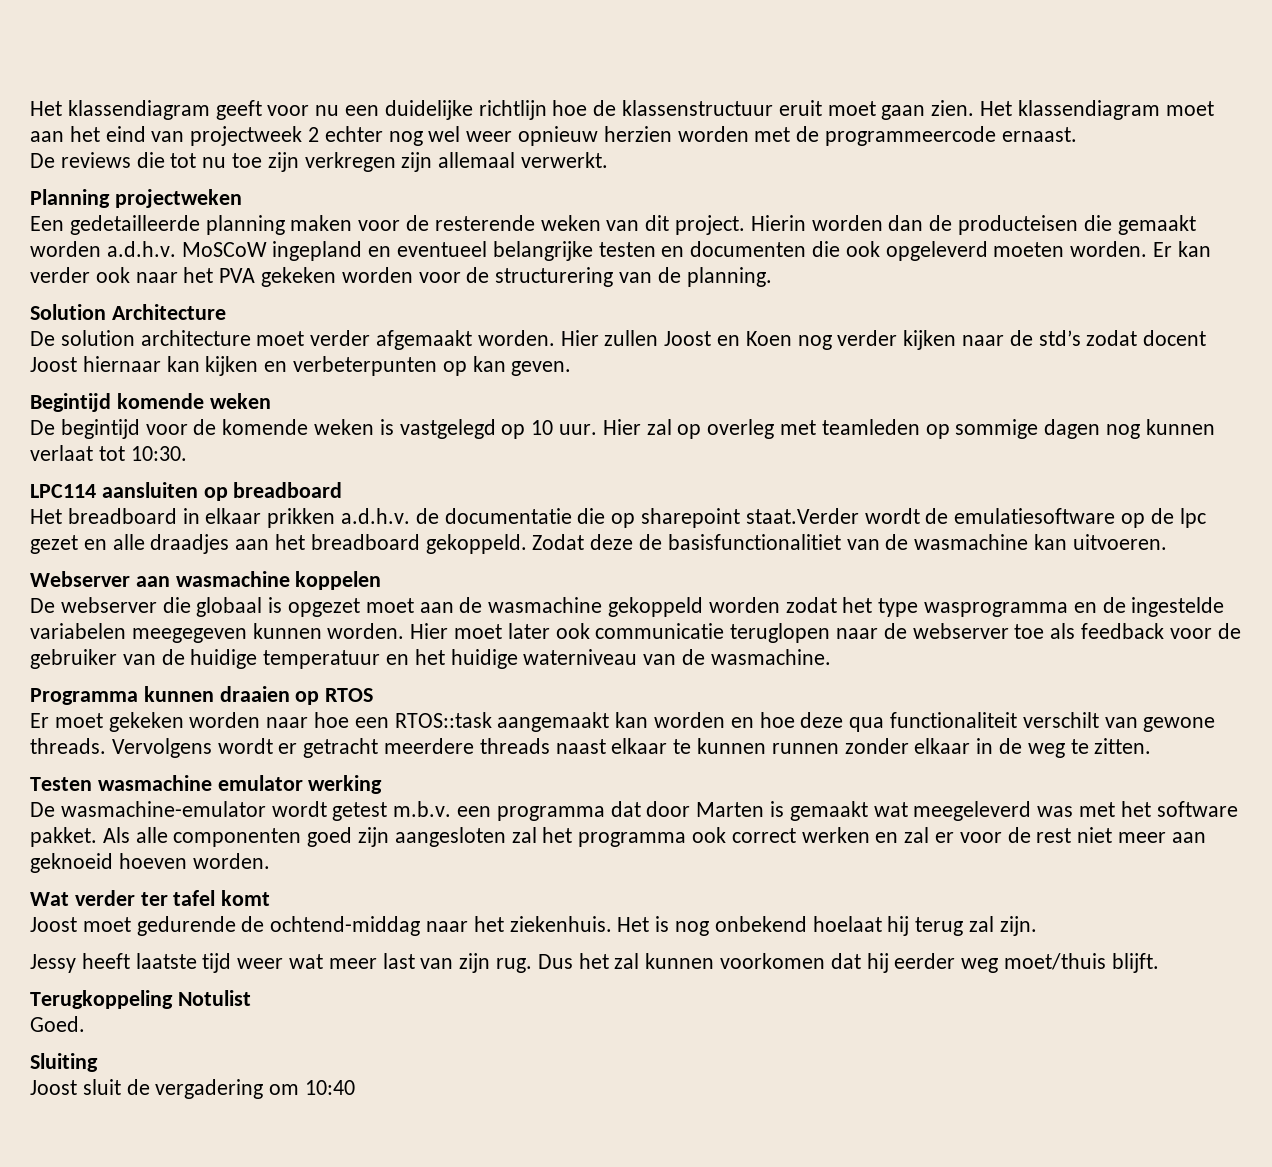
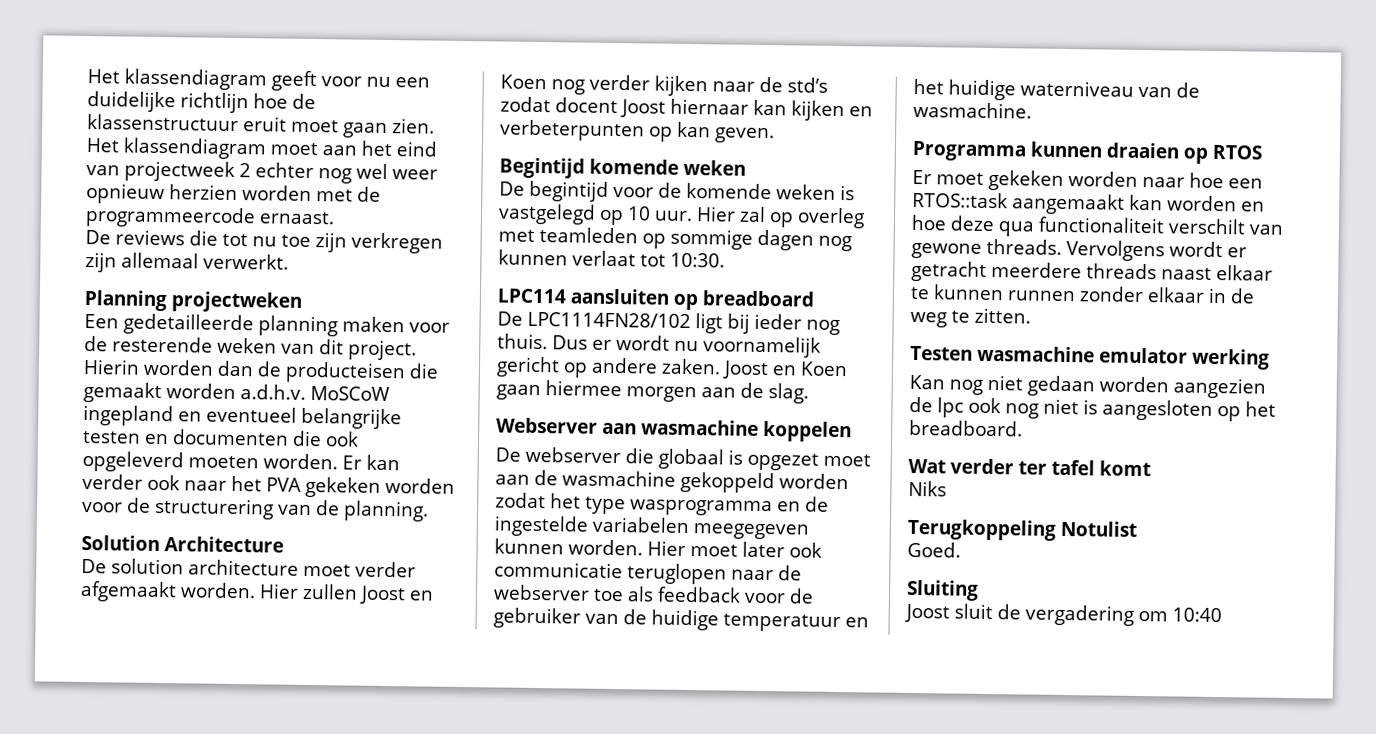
- Het breadboard in elkaar prikken a.d.h.v. de documentatie die op sharepoint staat.Verder wordt de emulatiesoftware op de lpc gezet en alle draadjes aan het breadboard gekoppeld. Zodat deze de basisfunctionalitiet van de wasmachine kan uitvoeren.
+ De LPC1114FN28/102 ligt bij ieder nog thuis. Dus er wordt nu voornamelijk gericht op andere zaken. Joost en Koen gaan hiermee morgen aan de slag.
- De wasmachine-emulator wordt getest m.b.v. een programma dat door Marten is gemaakt wat meegeleverd was met het software pakket. Als alle componenten goed zijn aangesloten zal het programma ook correct werken en zal er voor de rest niet meer aan geknoeid hoeven worden.
+ Kan nog niet gedaan worden aangezien de lpc ook nog niet is aangesloten op het breadboard.
- Joost moet gedurende de ochtend-middag naar het ziekenhuis. Het is nog onbekend hoelaat hij terug zal zijn.
- Jessy heeft laatste tijd weer wat meer last van zijn rug. Dus het zal kunnen voorkomen dat hij eerder weg moet/thuis blijft.
+ Niks

